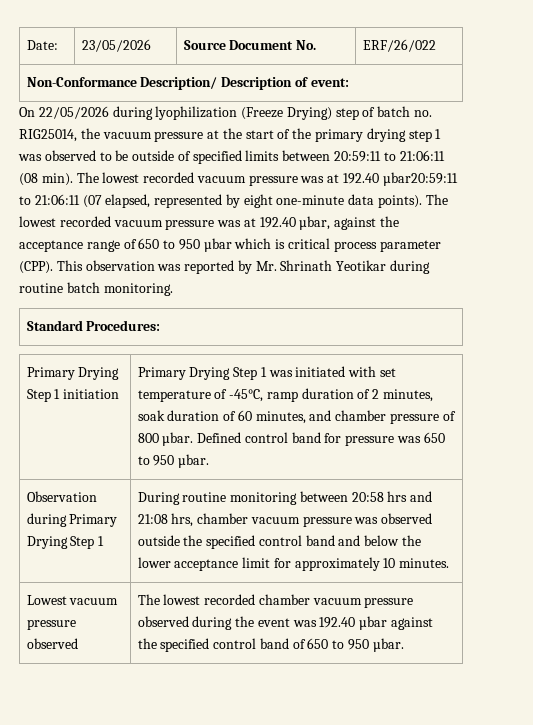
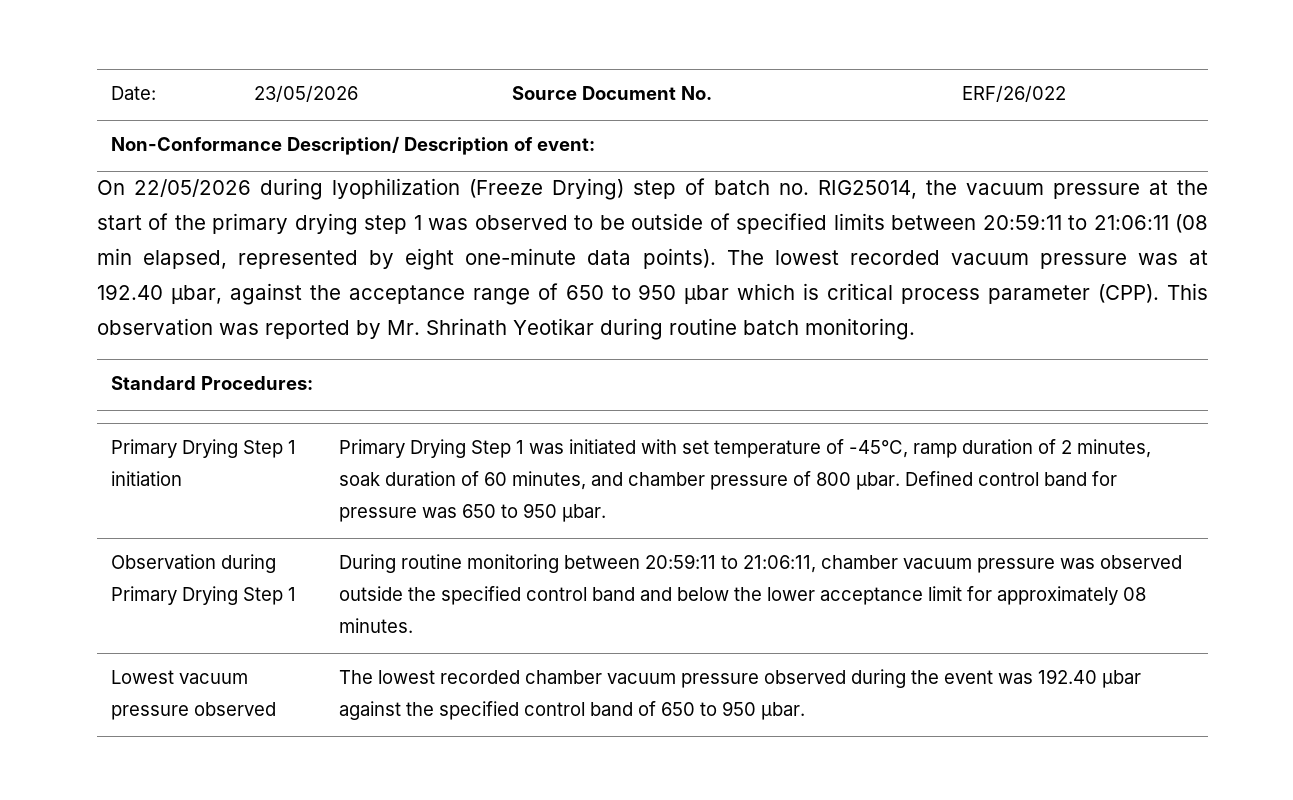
- On 22/05/2026 during lyophilization (Freeze Drying) step of batch no. RIG25014, the vacuum pressure at the start of the primary drying step 1 was observed to be outside of specified limits between 20:59:11 to 21:06:11 (08 min). The lowest recorded vacuum pressure was at 192.40 µbar20:59:11 to 21:06:11 (07 elapsed, represented by eight one-minute data points).
+ On 22/05/2026 during lyophilization (Freeze Drying) step of batch no. RIG25014, the vacuum pressure at the start of the primary drying step 1 was observed to be outside of specified limits between 20:59:11 to 21:06:11 (08 min elapsed, represented by eight one-minute data points).
- Observation during Primary Drying Step 1 | During routine monitoring between 20:58 hrs and 21:08 hrs, chamber vacuum pressure was observed outside the specified control band and below the lower acceptance limit for approximately 10 minutes.
+ Observation during Primary Drying Step 1 | During routine monitoring between 20:59:11 to 21:06:11, chamber vacuum pressure was observed outside the specified control band and below the lower acceptance limit for approximately 08 minutes.

